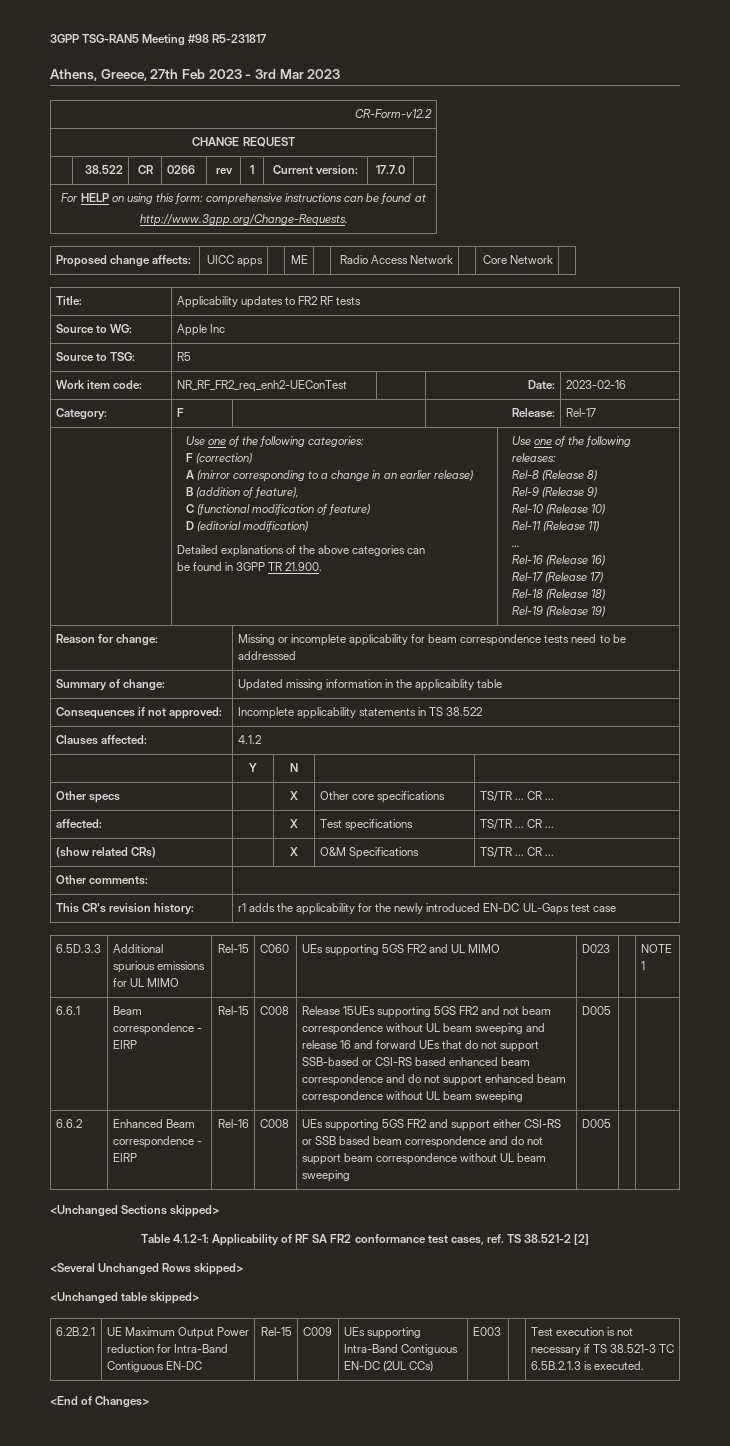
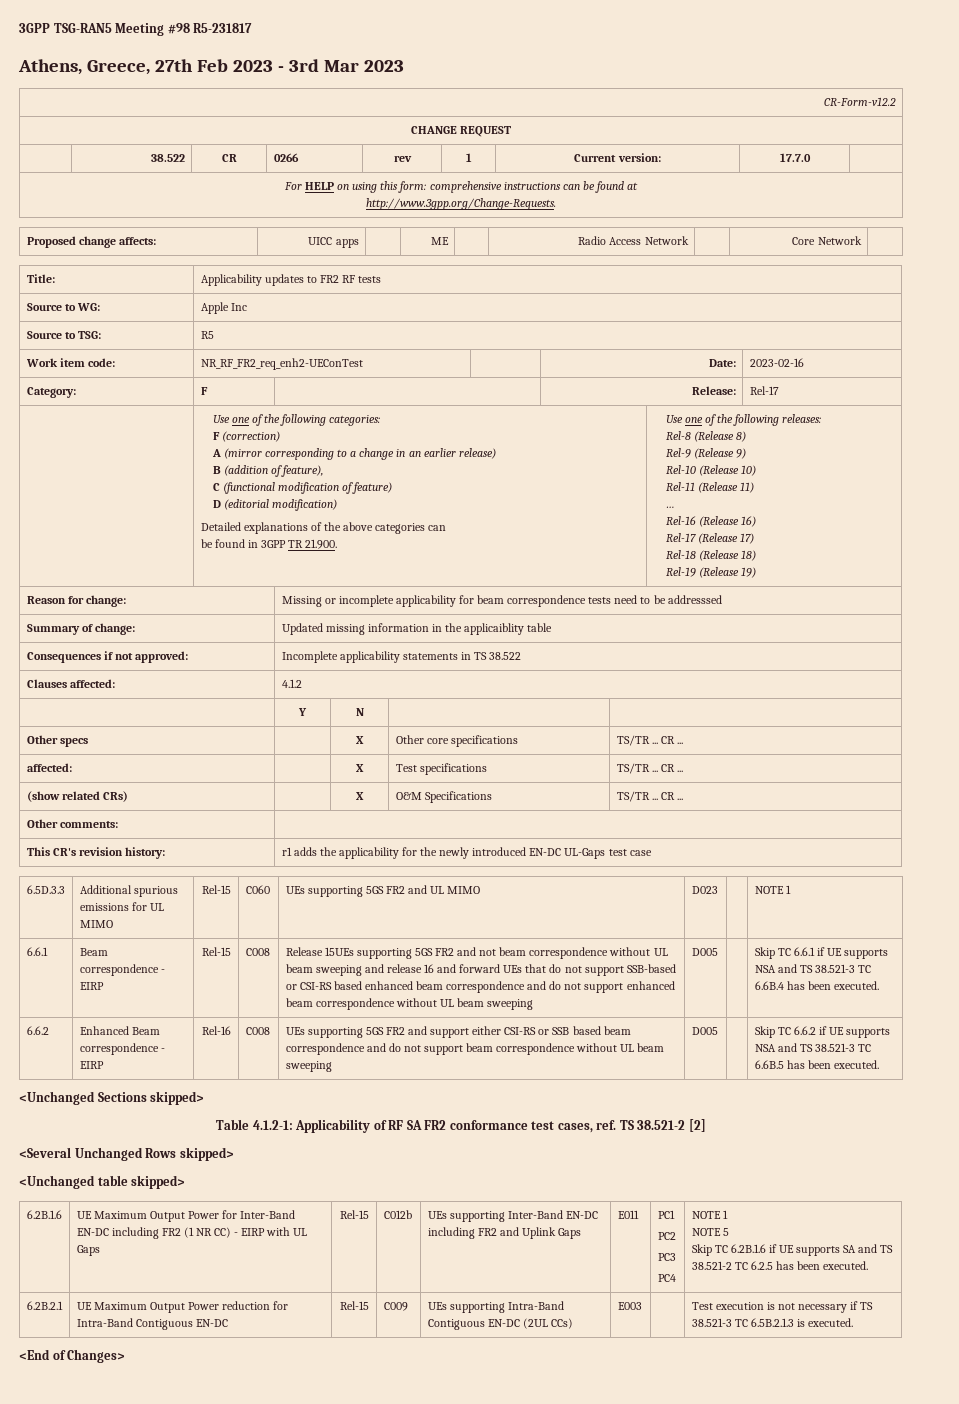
+ Skip TC 6.6.1 if UE supports NSA and TS 38.521-3 TC 6.6B.4 has been executed.
+ Skip TC 6.6.2 if UE supports NSA and TS 38.521-3 TC 6.6B.5 has been executed.
+ 6.2B.1.6 | UE Maximum Output Power for Inter-Band EN-DC including FR2 (1 NR CC) - EIRP with UL Gaps | Rel-15 | C012b | UEs supporting Inter-Band EN-DC including FR2 and Uplink Gaps | E011 | PC1
+ PC2
+ PC3
+ PC4 | NOTE 1
+ NOTE 5
+ Skip TC 6.2B.1.6 if UE supports SA and TS 38.521-2 TC 6.2.5 has been executed.

